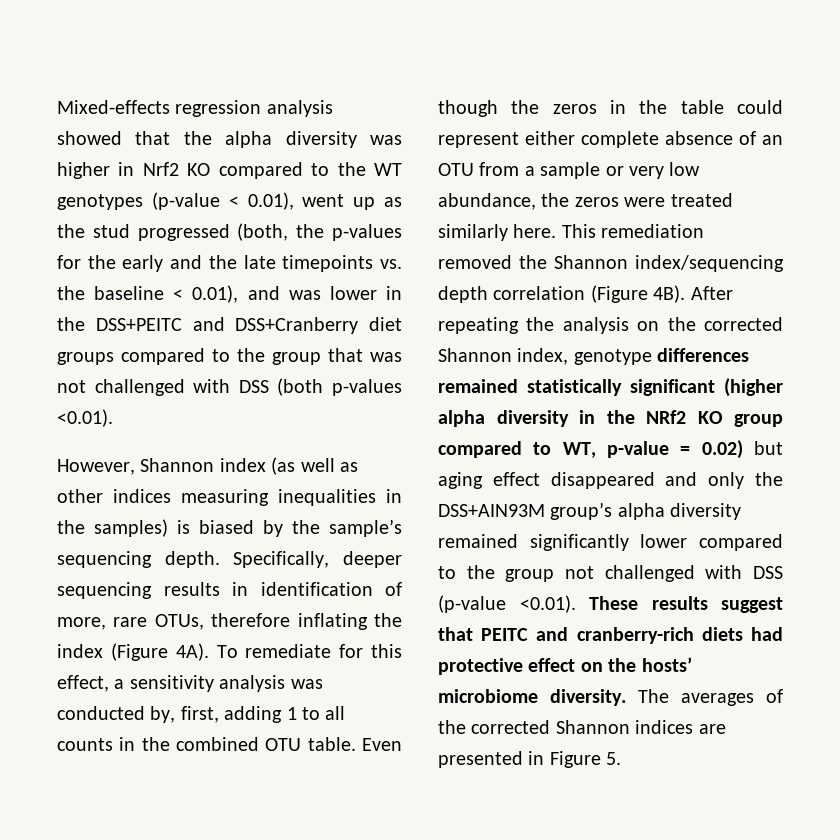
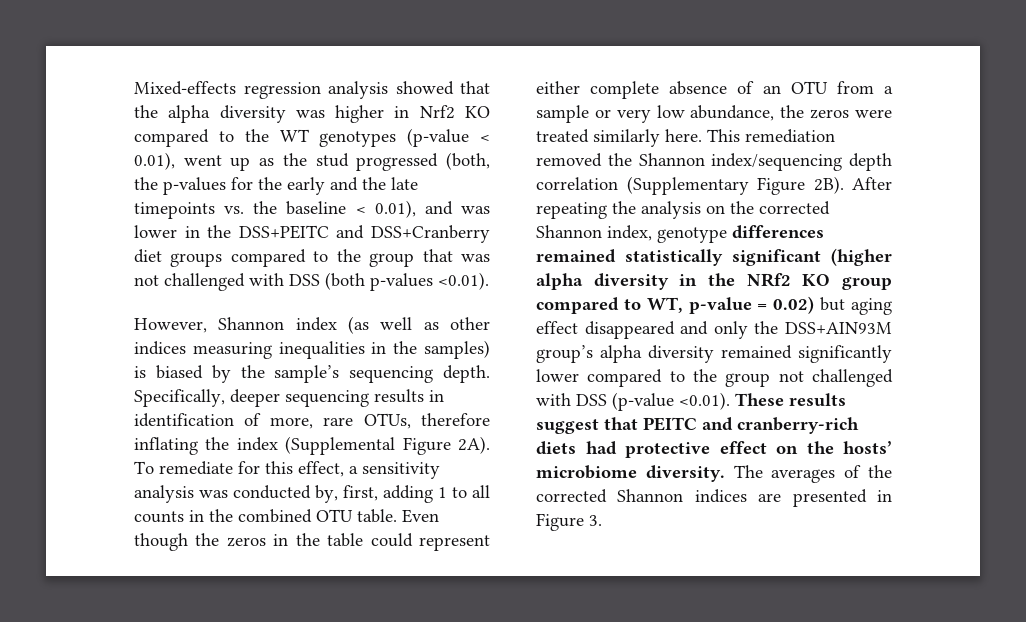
- Specifically, deeper sequencing results in identification of more, rare OTUs, therefore inflating the index (Figure 4A).
+ Specifically, deeper sequencing results in identification of more, rare OTUs, therefore inflating the index (Supplemental Figure 2A).
- This remediation removed the Shannon index/sequencing depth correlation (Figure 4B).
+ This remediation removed the Shannon index/sequencing depth correlation (Supplementary Figure 2B).
- The averages of the corrected Shannon indices are presented in Figure 5.
+ The averages of the corrected Shannon indices are presented in Figure 3.

